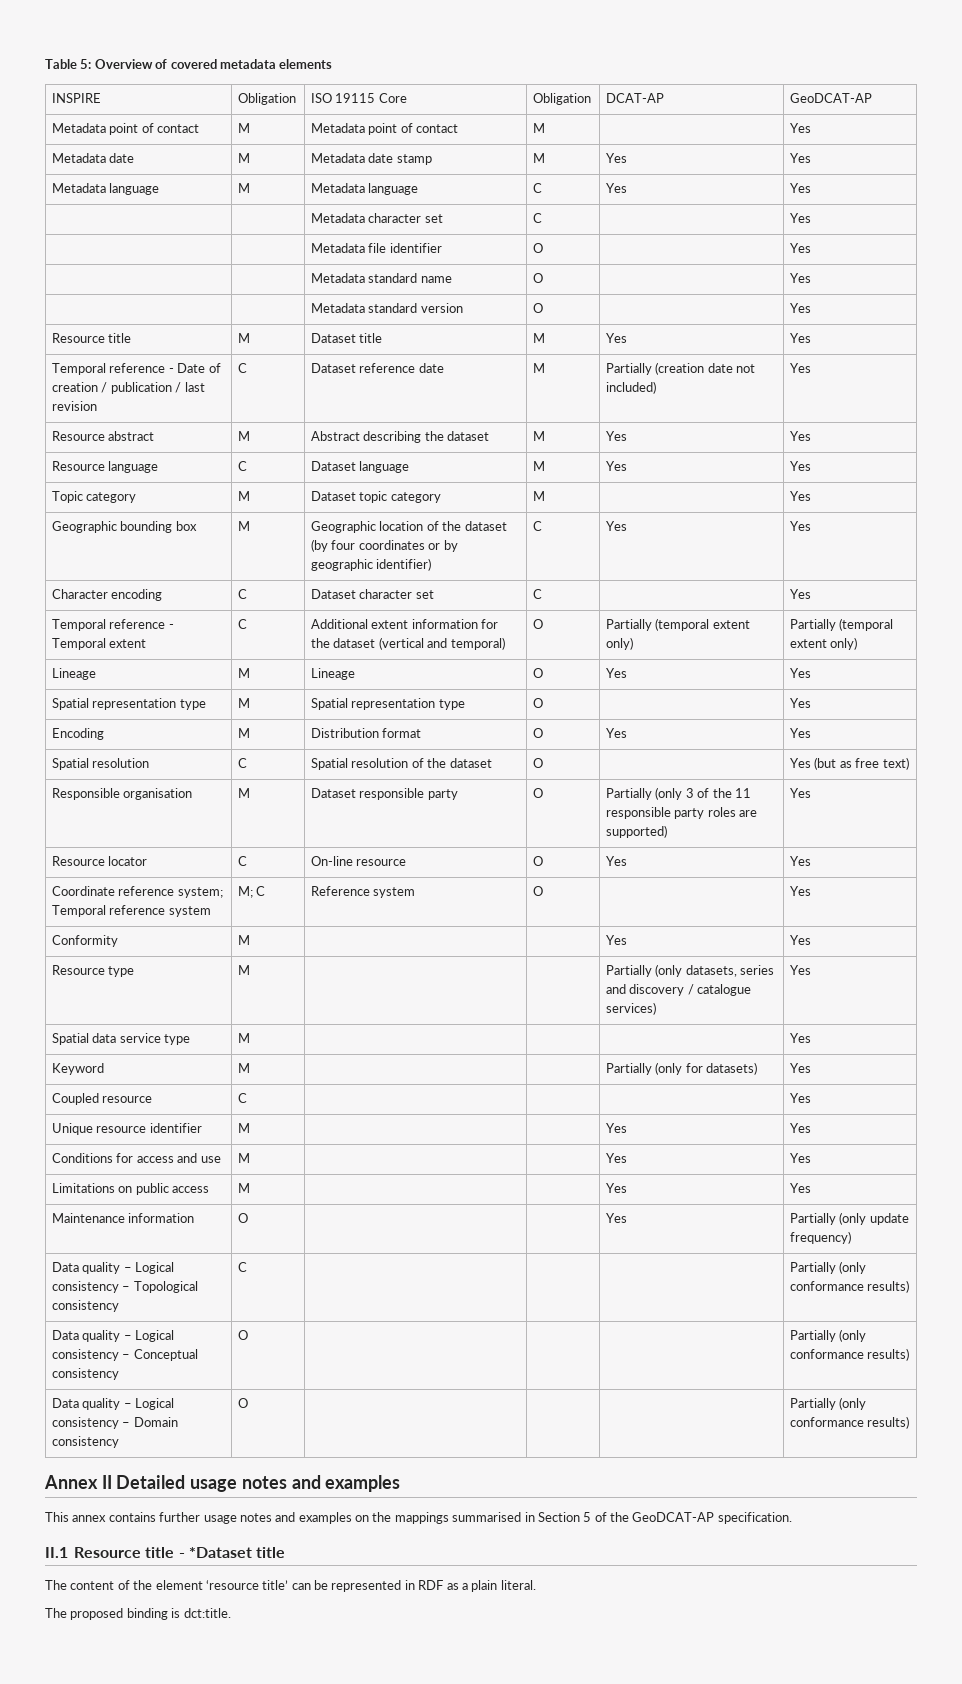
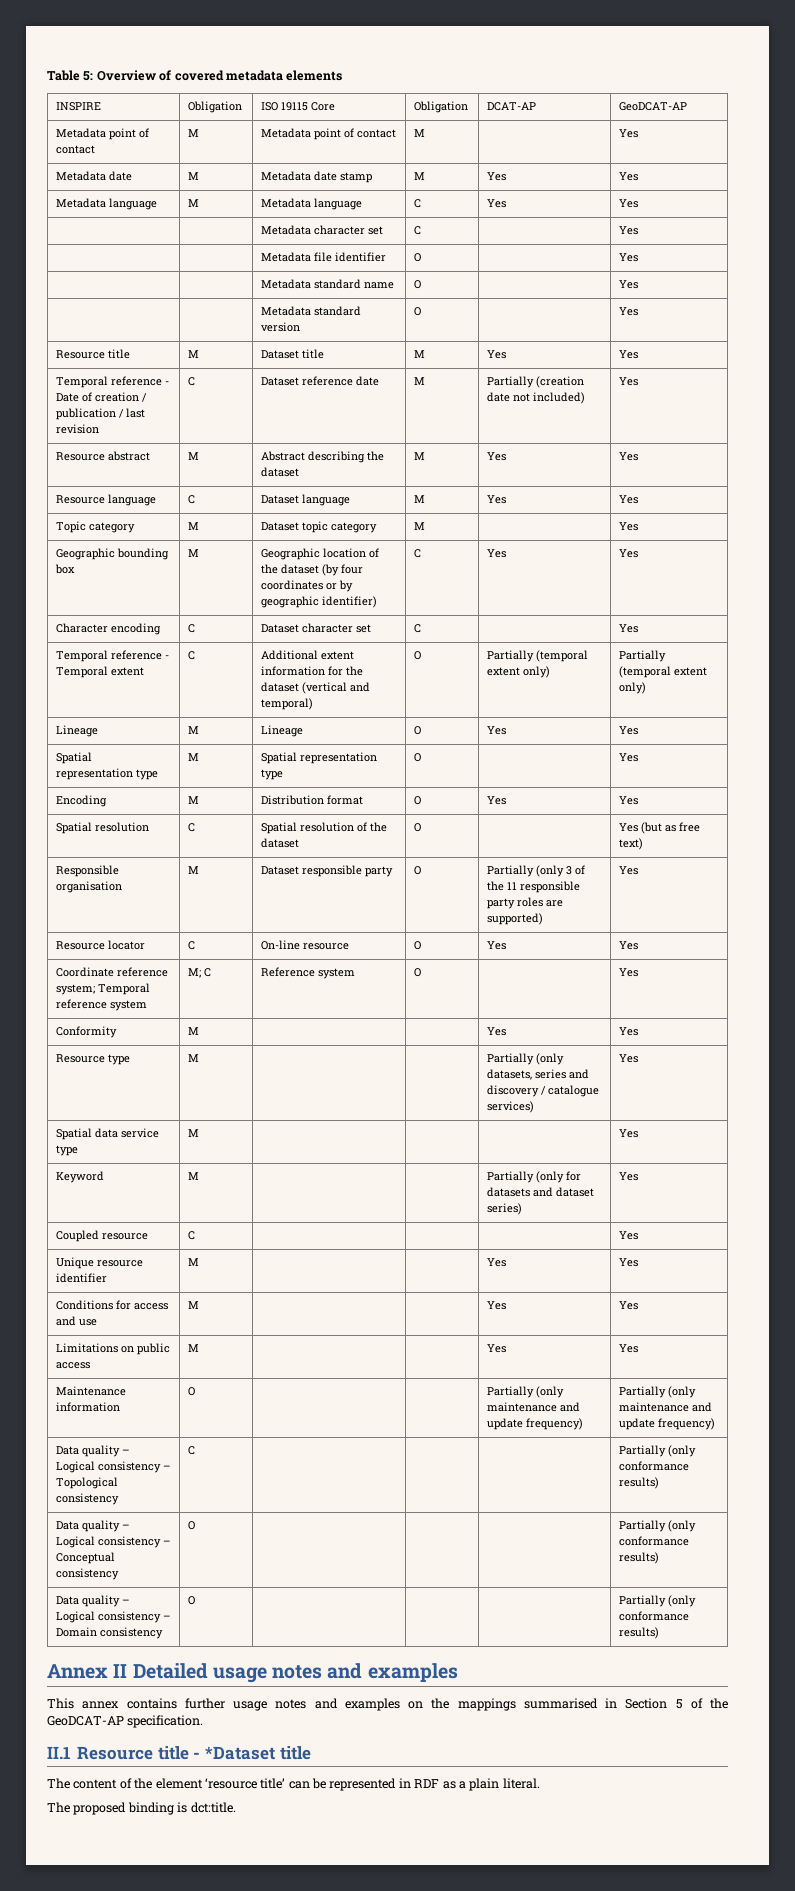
- Keyword | M | | | Partially (only for datasets) | Yes
+ Keyword | M | | | Partially (only for datasets and dataset series) | Yes
- Maintenance information | O | | | Yes | Partially (only update frequency)
+ Maintenance information | O | | | Partially (only maintenance and update frequency) | Partially (only maintenance and update frequency)

